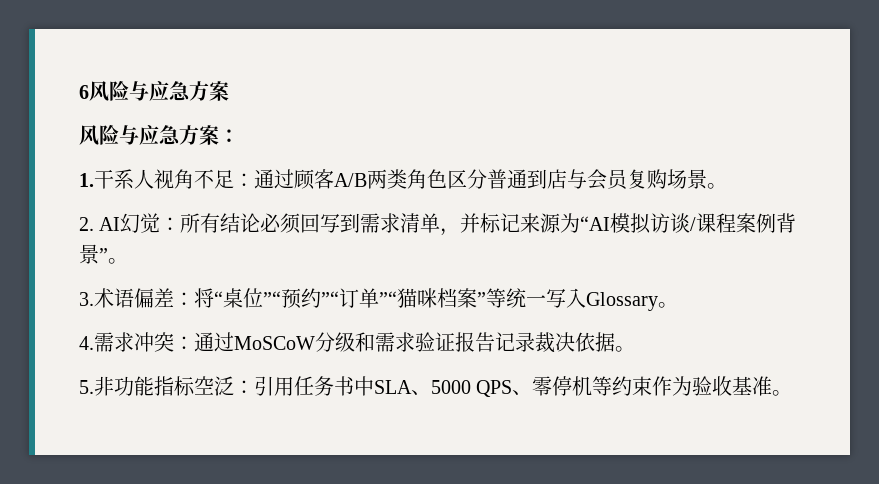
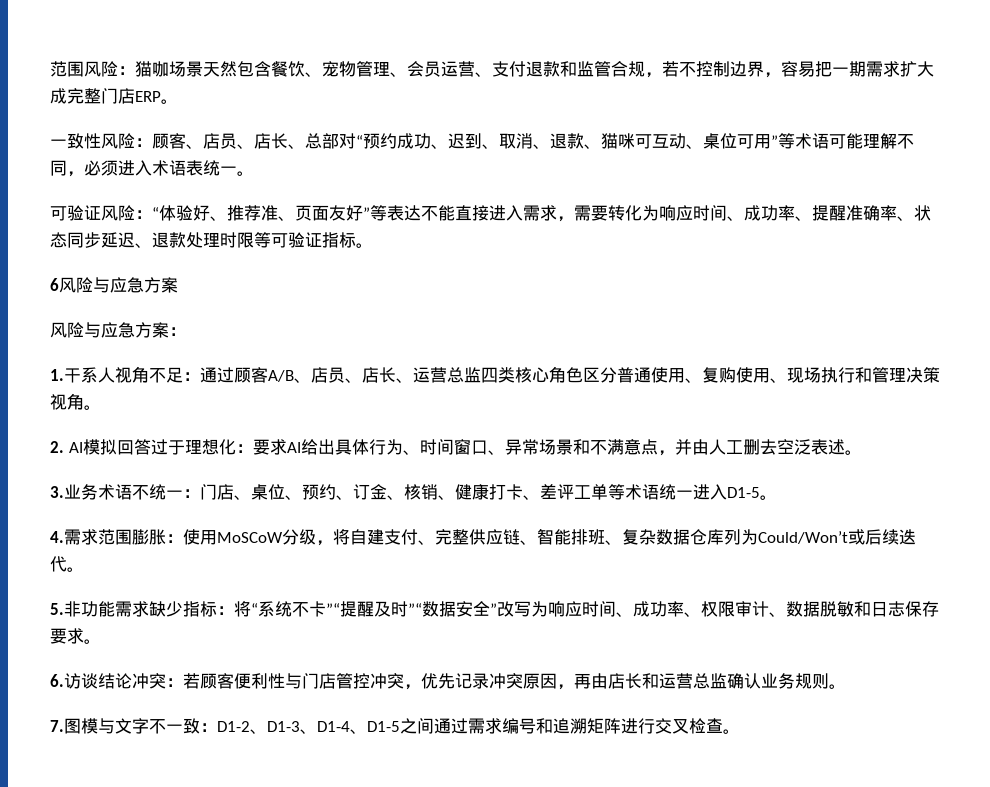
+ 范围风险：猫咖场景天然包含餐饮、宠物管理、会员运营、支付退款和监管合规，若不控制边界，容易把一期需求扩大成完整门店ERP。
+ 一致性风险：顾客、店员、店长、总部对“预约成功、迟到、取消、退款、猫咪可互动、桌位可用”等术语可能理解不同，必须进入术语表统一。
+ 可验证风险：“体验好、推荐准、页面友好”等表达不能直接进入需求，需要转化为响应时间、成功率、提醒准确率、状态同步延迟、退款处理时限等可验证指标。
- 1.干系人视角不足：通过顾客A/B两类角色区分普通到店与会员复购场景。
- 2. AI幻觉：所有结论必须回写到需求清单，并标记来源为“AI模拟访谈/课程案例背景”。
- 3.术语偏差：将“桌位”“预约”“订单”“猫咪档案”等统一写入Glossary。
- 4.需求冲突：通过MoSCoW分级和需求验证报告记录裁决依据。
- 5.非功能指标空泛：引用任务书中SLA、5000 QPS、零停机等约束作为验收基准。
+ 1.干系人视角不足：通过顾客A/B、店员、店长、运营总监四类核心角色区分普通使用、复购使用、现场执行和管理决策视角。
+ 2. AI模拟回答过于理想化：要求AI给出具体行为、时间窗口、异常场景和不满意点，并由人工删去空泛表述。
+ 3.业务术语不统一：门店、桌位、预约、订金、核销、健康打卡、差评工单等术语统一进入D1-5。
+ 4.需求范围膨胀：使用MoSCoW分级，将自建支付、完整供应链、智能排班、复杂数据仓库列为Could/Won’t或后续迭代。
+ 5.非功能需求缺少指标：将“系统不卡”“提醒及时”“数据安全”改写为响应时间、成功率、权限审计、数据脱敏和日志保存要求。
+ 6.访谈结论冲突：若顾客便利性与门店管控冲突，优先记录冲突原因，再由店长和运营总监确认业务规则。
+ 7.图模与文字不一致：D1-2、D1-3、D1-4、D1-5之间通过需求编号和追溯矩阵进行交叉检查。

